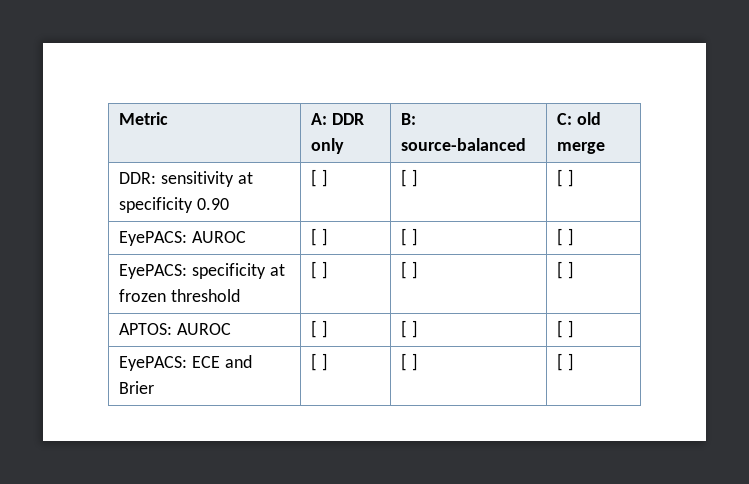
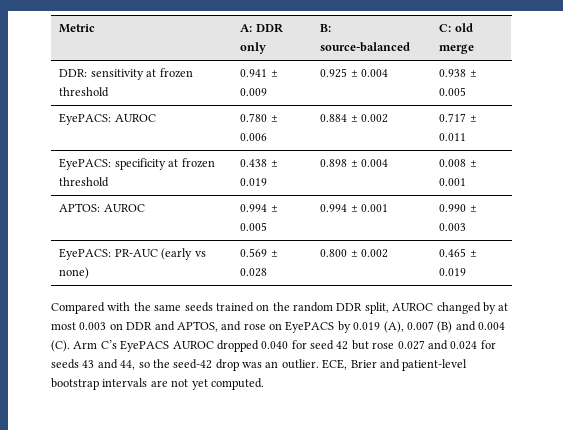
- DDR: sensitivity at specificity 0.90 | [ ] | [ ] | [ ]
- EyePACS: AUROC | [ ] | [ ] | [ ]
+ DDR: sensitivity at frozen threshold | 0.941 ± 0.009 | 0.925 ± 0.004 | 0.938 ± 0.005
+ EyePACS: AUROC | 0.780 ± 0.006 | 0.884 ± 0.002 | 0.717 ± 0.011
- EyePACS: specificity at frozen threshold | [ ] | [ ] | [ ]
- APTOS: AUROC | [ ] | [ ] | [ ]
- EyePACS: ECE and Brier | [ ] | [ ] | [ ]
+ EyePACS: specificity at frozen threshold | 0.438 ± 0.019 | 0.898 ± 0.004 | 0.008 ± 0.001
+ APTOS: AUROC | 0.994 ± 0.005 | 0.994 ± 0.001 | 0.990 ± 0.003
+ EyePACS: PR-AUC (early vs none) | 0.569 ± 0.028 | 0.800 ± 0.002 | 0.465 ± 0.019
+ Compared with the same seeds trained on the random DDR split, AUROC changed by at most 0.003 on DDR and APTOS, and rose on EyePACS by 0.019 (A), 0.007 (B) and 0.004 (C). Arm C’s EyePACS AUROC dropped 0.040 for seed 42 but rose 0.027 and 0.024 for seeds 43 and 44, so the seed-42 drop was an outlier. ECE, Brier and patient-level bootstrap intervals are not yet computed.

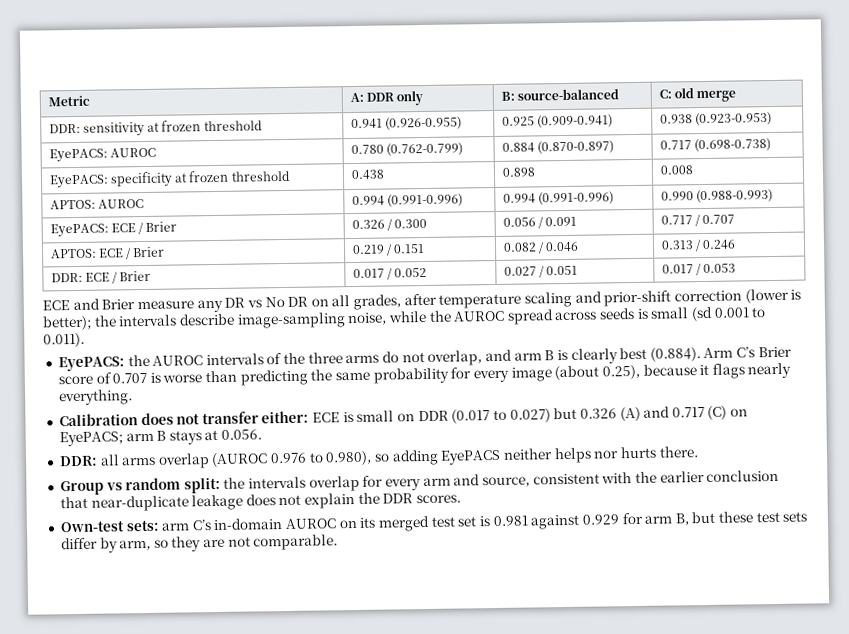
- DDR: sensitivity at frozen threshold | 0.941 ± 0.009 | 0.925 ± 0.004 | 0.938 ± 0.005
+ DDR: sensitivity at frozen threshold | 0.941 (0.926-0.955) | 0.925 (0.909-0.941) | 0.938 (0.923-0.953)
- EyePACS: AUROC | 0.780 ± 0.006 | 0.884 ± 0.002 | 0.717 ± 0.011
+ EyePACS: AUROC | 0.780 (0.762-0.799) | 0.884 (0.870-0.897) | 0.717 (0.698-0.738)
- EyePACS: specificity at frozen threshold | 0.438 ± 0.019 | 0.898 ± 0.004 | 0.008 ± 0.001
+ EyePACS: specificity at frozen threshold | 0.438 | 0.898 | 0.008
- APTOS: AUROC | 0.994 ± 0.005 | 0.994 ± 0.001 | 0.990 ± 0.003
- EyePACS: PR-AUC (early vs none) | 0.569 ± 0.028 | 0.800 ± 0.002 | 0.465 ± 0.019
- Compared with the same seeds trained on the random DDR split, AUROC changed by at most 0.003 on DDR and APTOS, and rose on EyePACS by 0.019 (A), 0.007 (B) and 0.004 (C). Arm C’s EyePACS AUROC dropped 0.040 for seed 42 but rose 0.027 and 0.024 for seeds 43 and 44, so the seed-42 drop was an outlier. ECE, Brier and patient-level bootstrap intervals are not yet computed.
+ APTOS: AUROC | 0.994 (0.991-0.996) | 0.994 (0.991-0.996) | 0.990 (0.988-0.993)
+ EyePACS: ECE / Brier | 0.326 / 0.300 | 0.056 / 0.091 | 0.717 / 0.707
+ APTOS: ECE / Brier | 0.219 / 0.151 | 0.082 / 0.046 | 0.313 / 0.246
+ DDR: ECE / Brier | 0.017 / 0.052 | 0.027 / 0.051 | 0.017 / 0.053
+ ECE and Brier measure any DR vs No DR on all grades, after temperature scaling and prior-shift correction (lower is better); the intervals describe image-sampling noise, while the AUROC spread across seeds is small (sd 0.001 to 0.011).
+ EyePACS: the AUROC intervals of the three arms do not overlap, and arm B is clearly best (0.884). Arm C’s Brier score of 0.707 is worse than predicting the same probability for every image (about 0.25), because it flags nearly everything.
+ Calibration does not transfer either: ECE is small on DDR (0.017 to 0.027) but 0.326 (A) and 0.717 (C) on EyePACS; arm B stays at 0.056.
+ DDR: all arms overlap (AUROC 0.976 to 0.980), so adding EyePACS neither helps nor hurts there.
+ Group vs random split: the intervals overlap for every arm and source, consistent with the earlier conclusion that near-duplicate leakage does not explain the DDR scores.
+ Own-test sets: arm C’s in-domain AUROC on its merged test set is 0.981 against 0.929 for arm B, but these test sets differ by arm, so they are not comparable.

